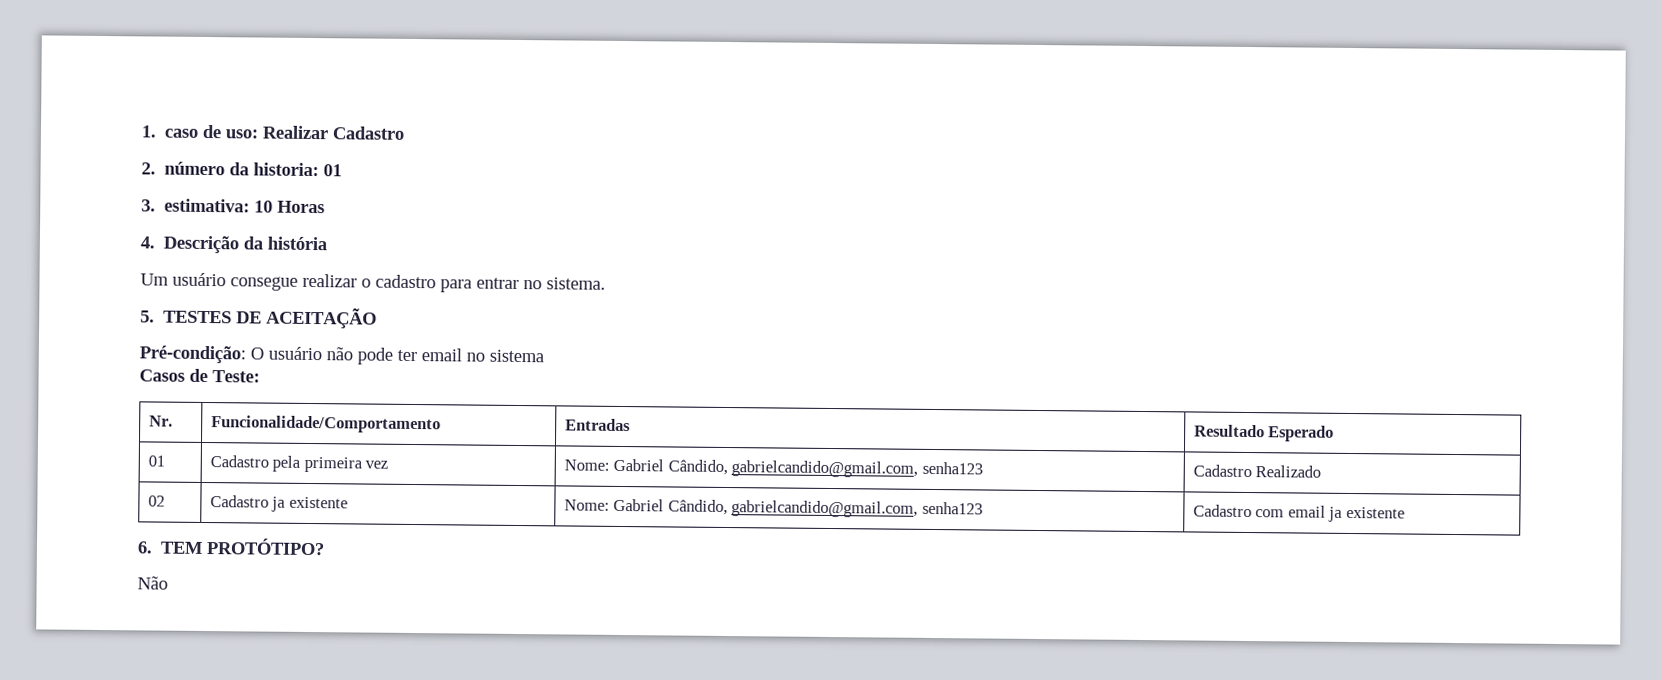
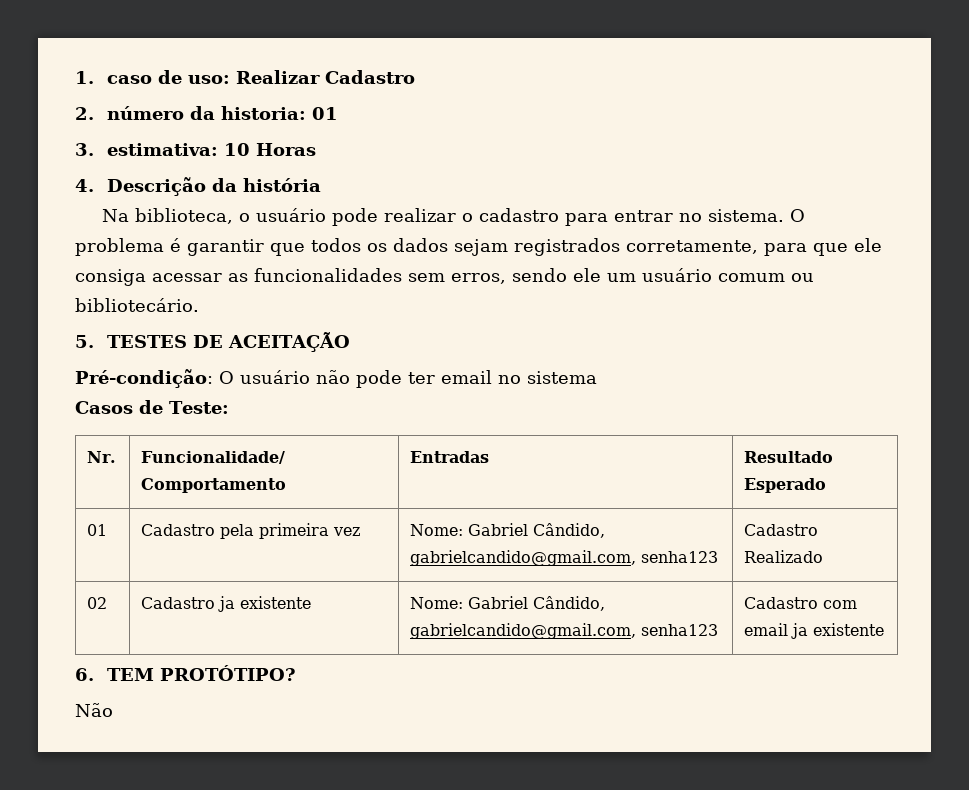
- Um usuário consegue realizar o cadastro para entrar no sistema.
+ Na biblioteca, o usuário pode realizar o cadastro para entrar no sistema. O problema é garantir que todos os dados sejam registrados corretamente, para que ele consiga acessar as funcionalidades sem erros, sendo ele um usuário comum ou bibliotecário.

